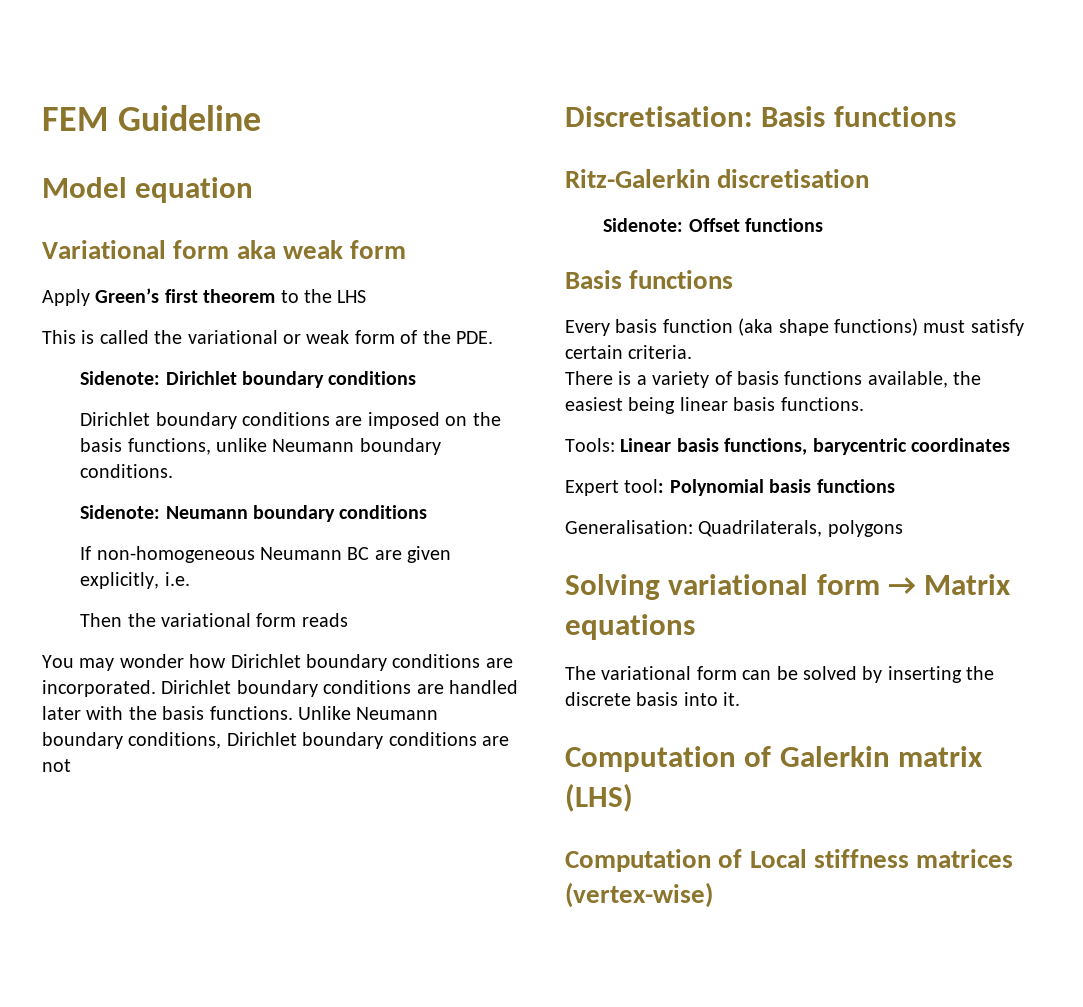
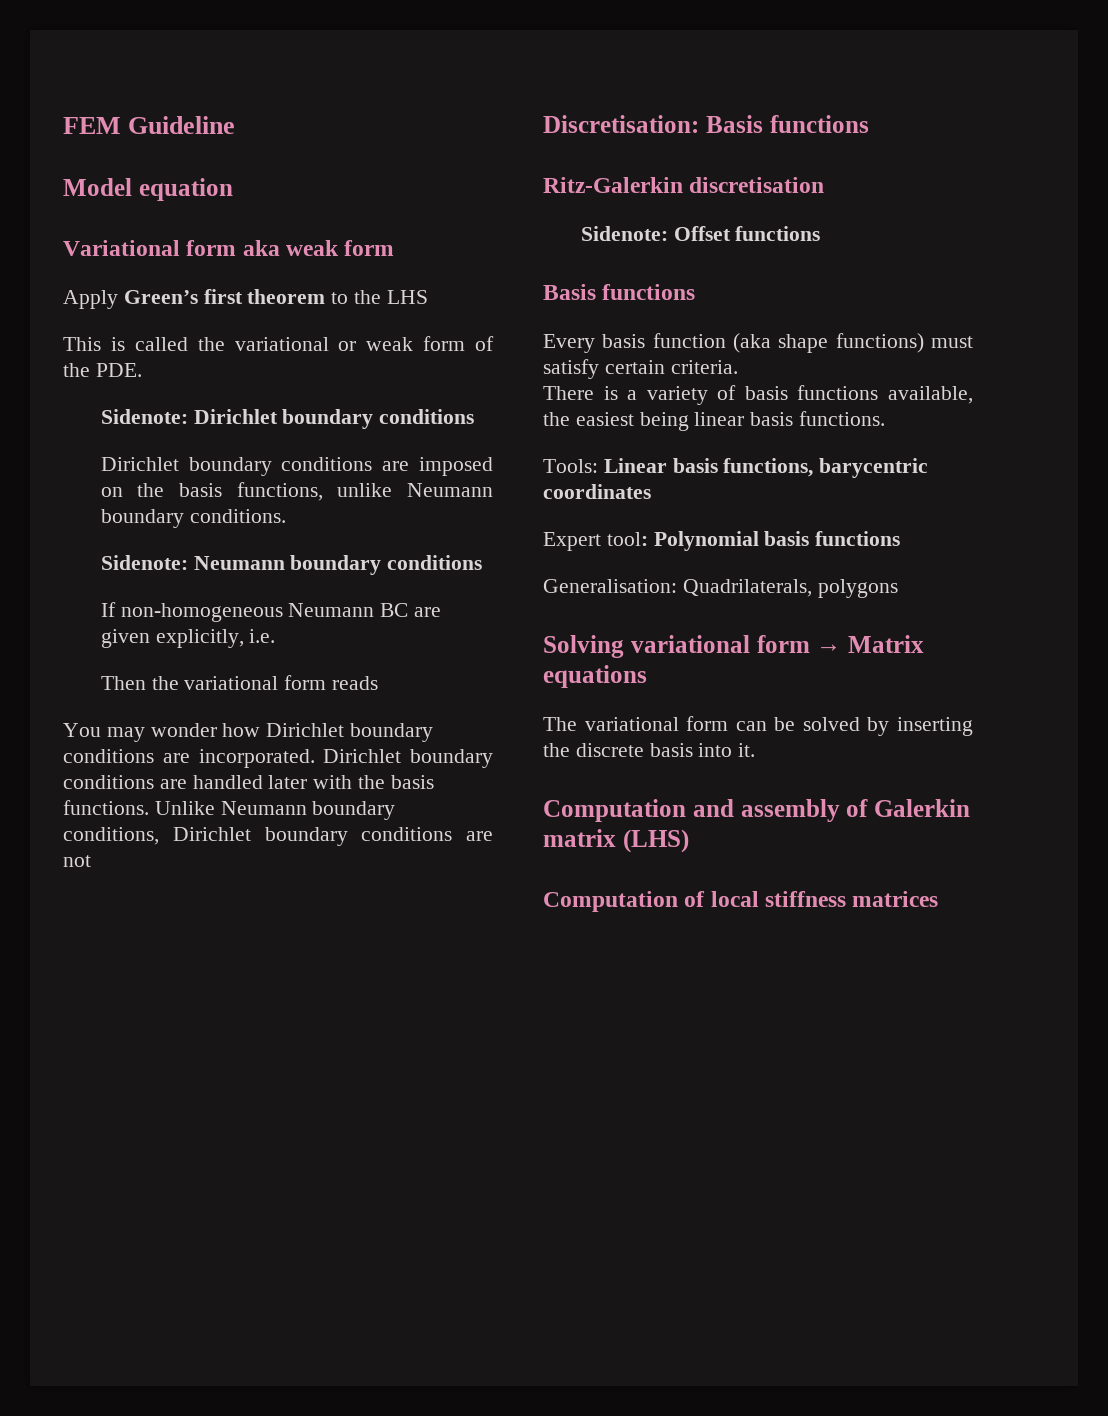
- Computation of Galerkin matrix (LHS)
+ Computation and assembly of Galerkin matrix (LHS)
- Computation of Local stiffness matrices (vertex-wise)
+ Computation of local stiffness matrices

